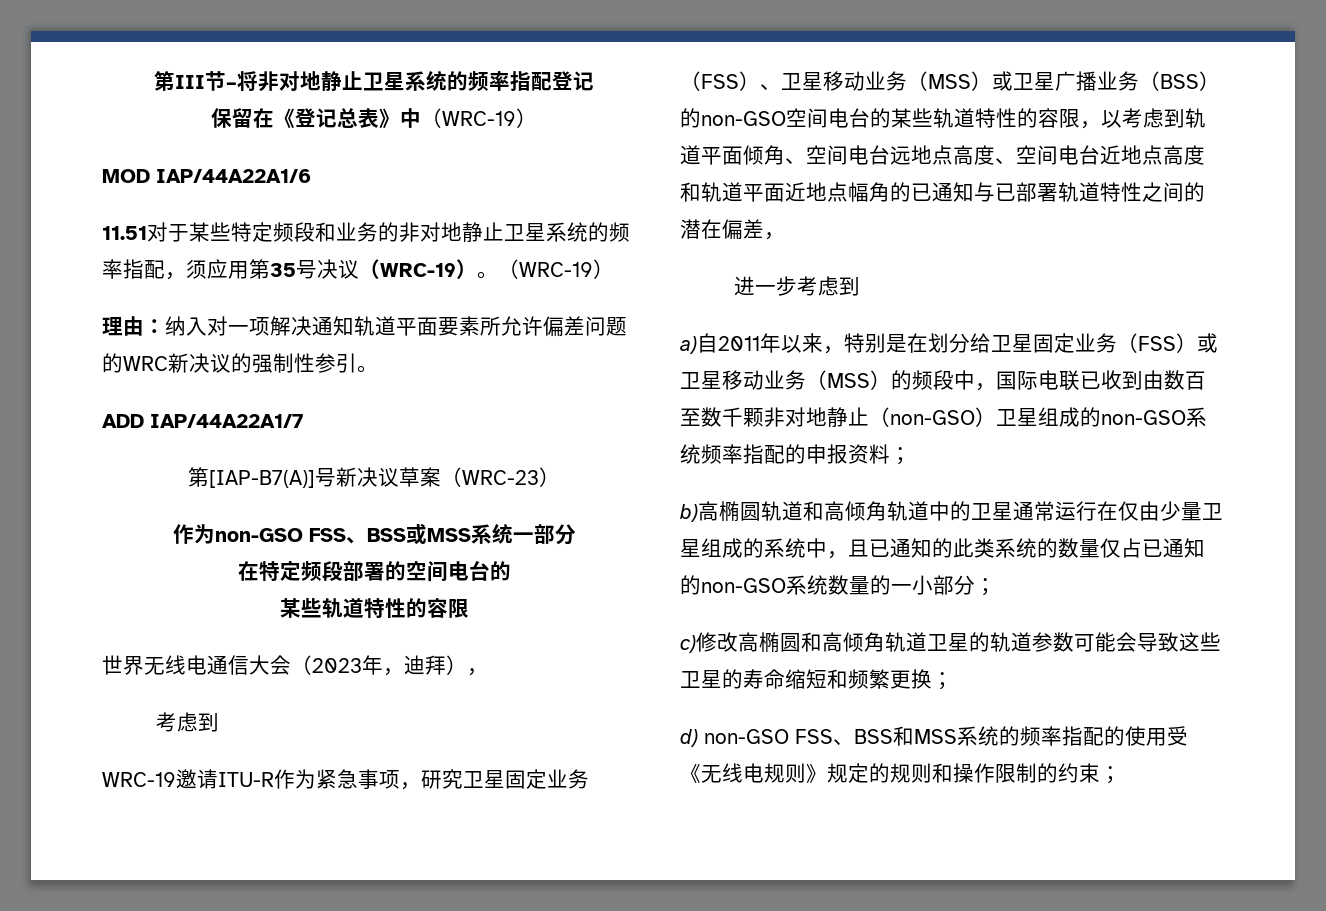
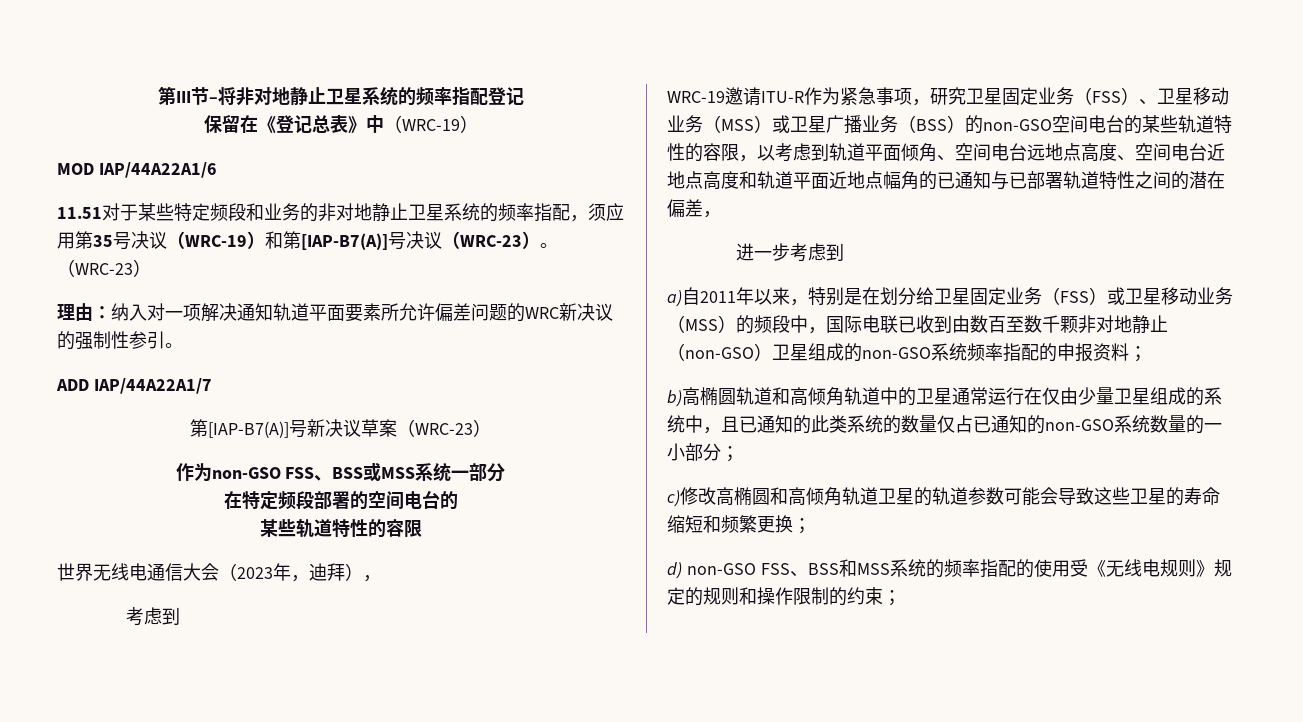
- 11.51对于某些特定频段和业务的非对地静止卫星系统的频率指配，须应用第35号决议（WRC-19）。（WRC-19）
+ 11.51对于某些特定频段和业务的非对地静止卫星系统的频率指配，须应用第35号决议（WRC-19）和第[IAP-B7(A)]号决议（WRC-23）。（WRC-23）

